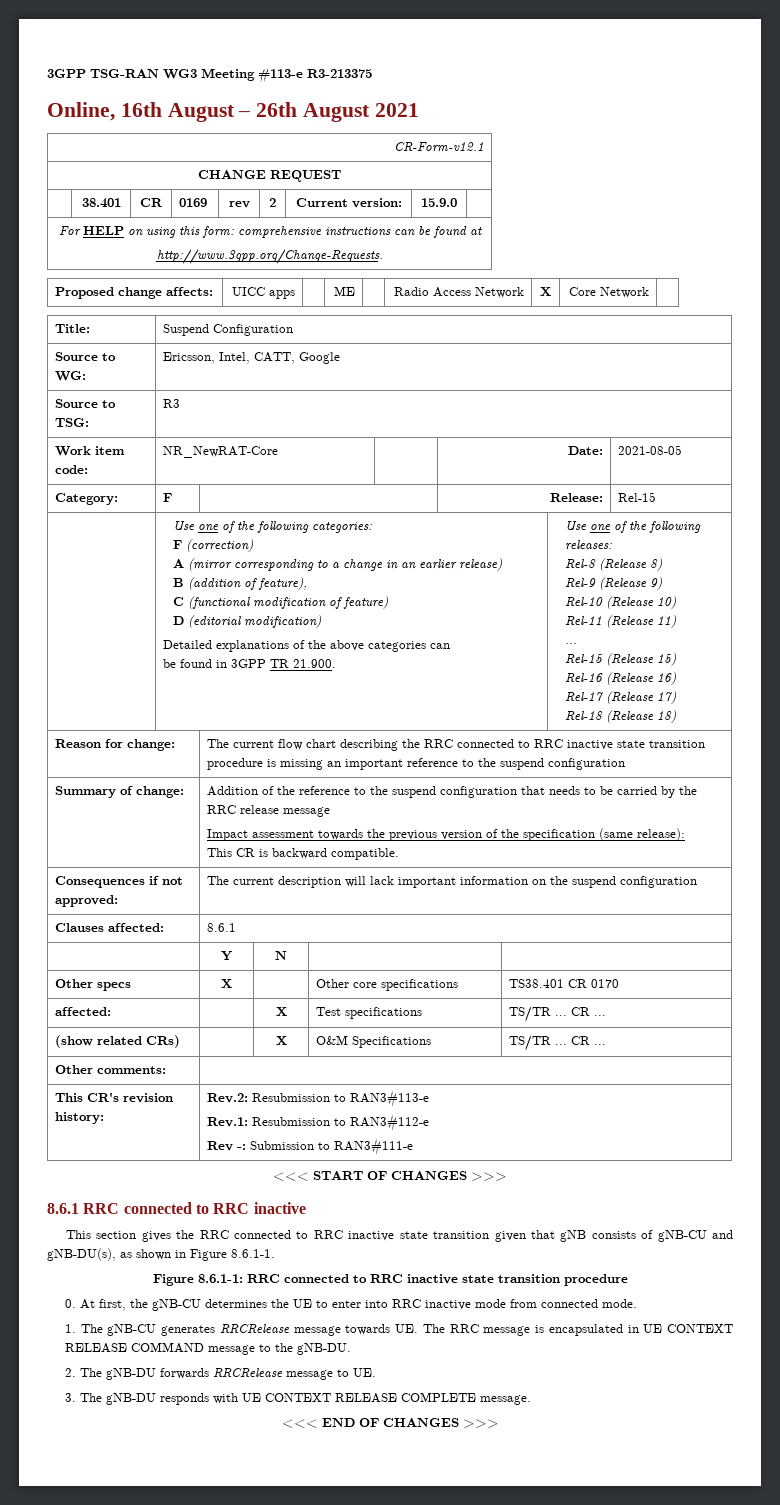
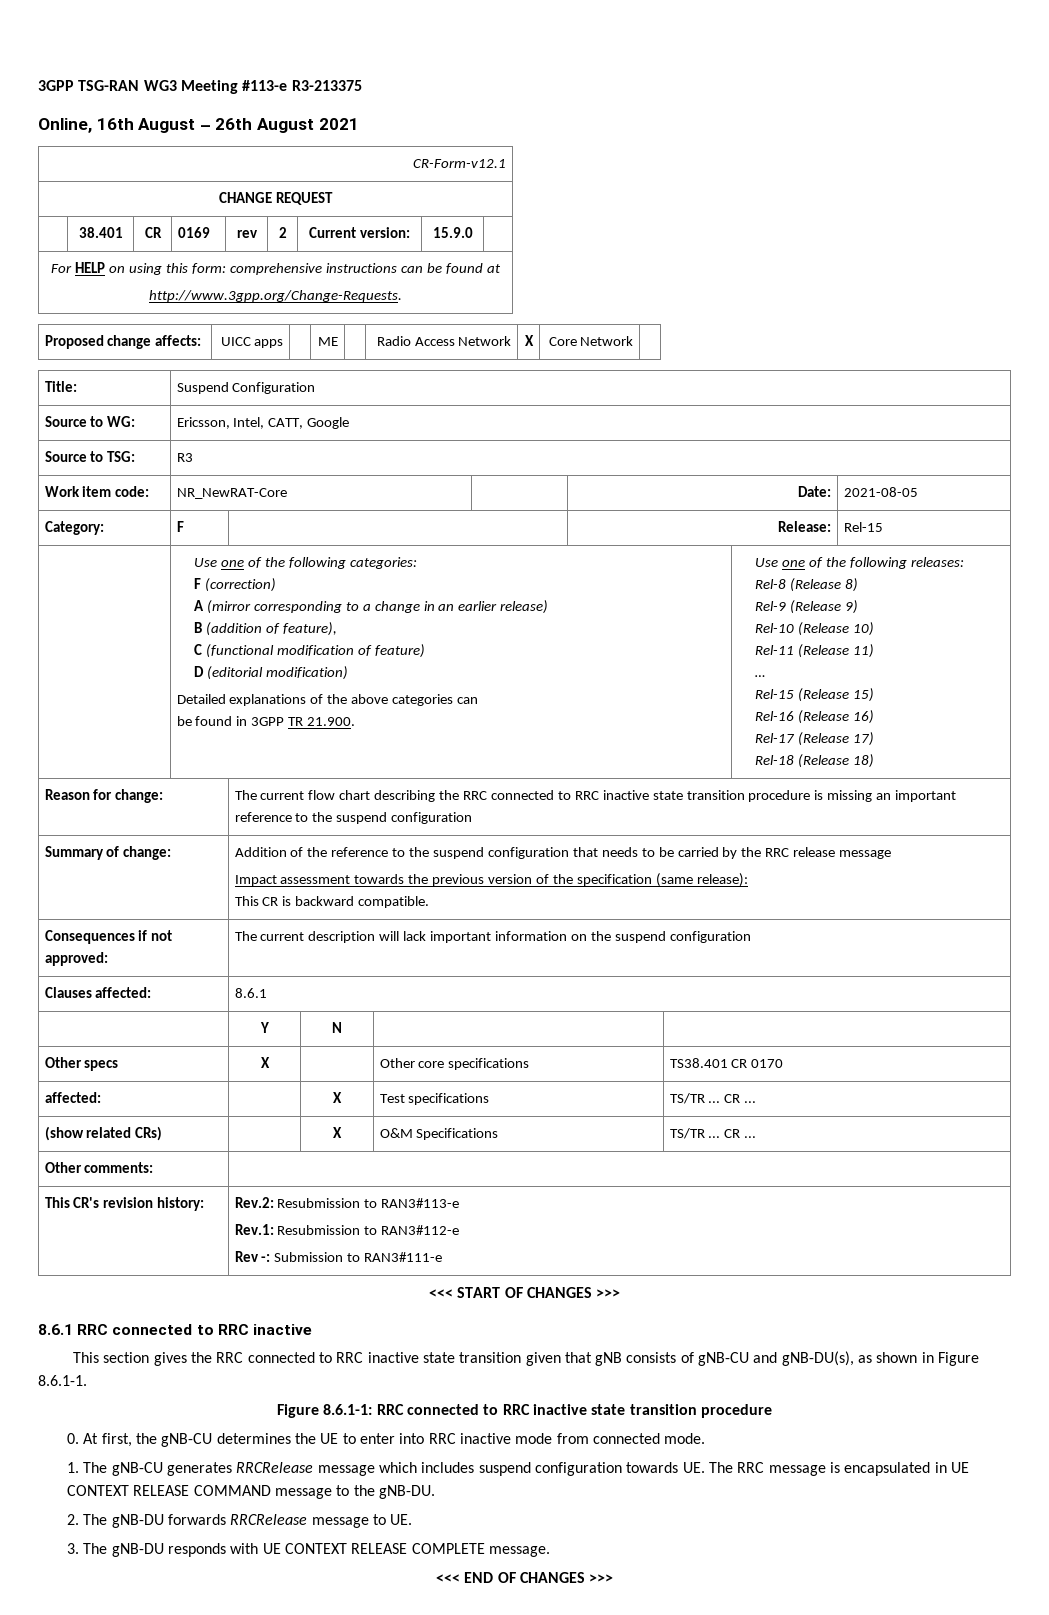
- 1. The gNB-CU generates RRCRelease message towards UE. The RRC message is encapsulated in UE CONTEXT RELEASE COMMAND message to the gNB-DU.
+ 1. The gNB-CU generates RRCRelease message which includes suspend configuration towards UE. The RRC message is encapsulated in UE CONTEXT RELEASE COMMAND message to the gNB-DU.

